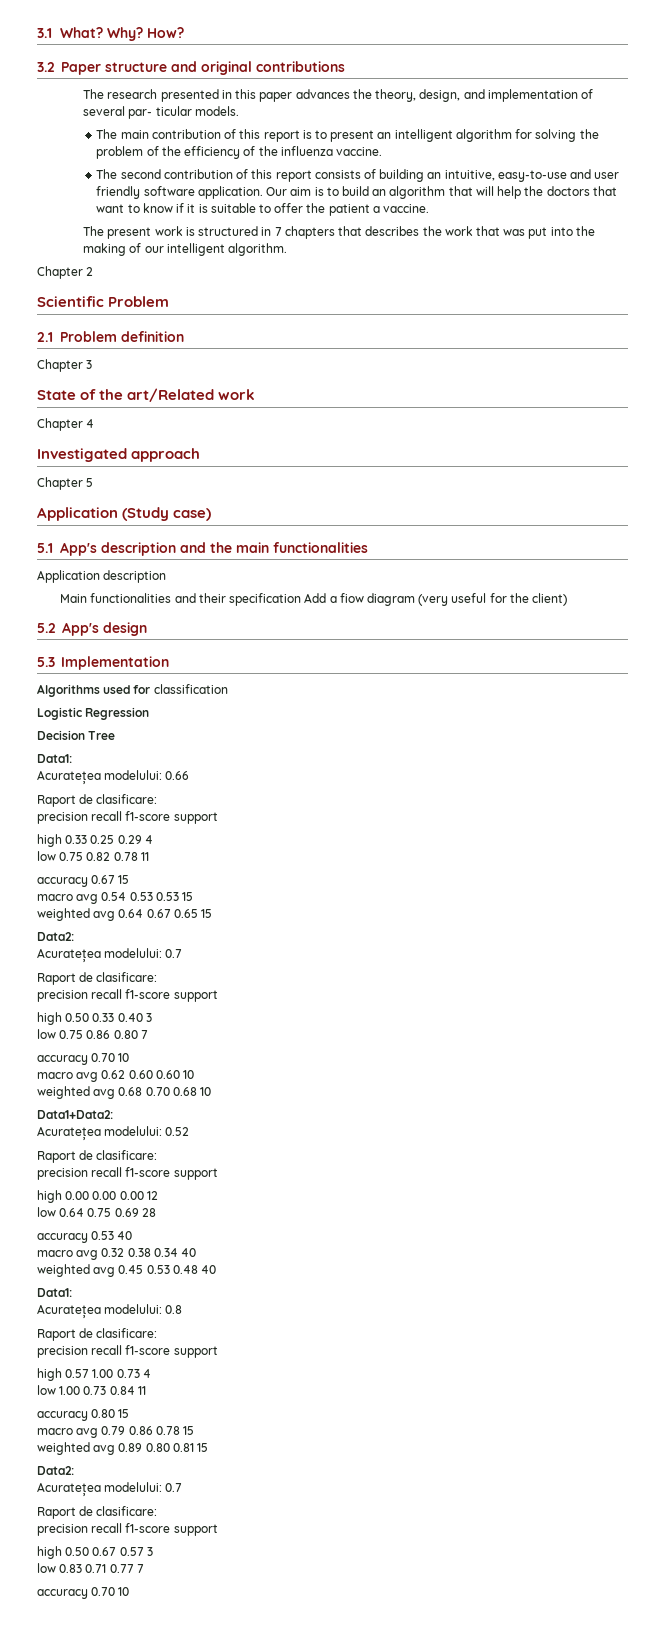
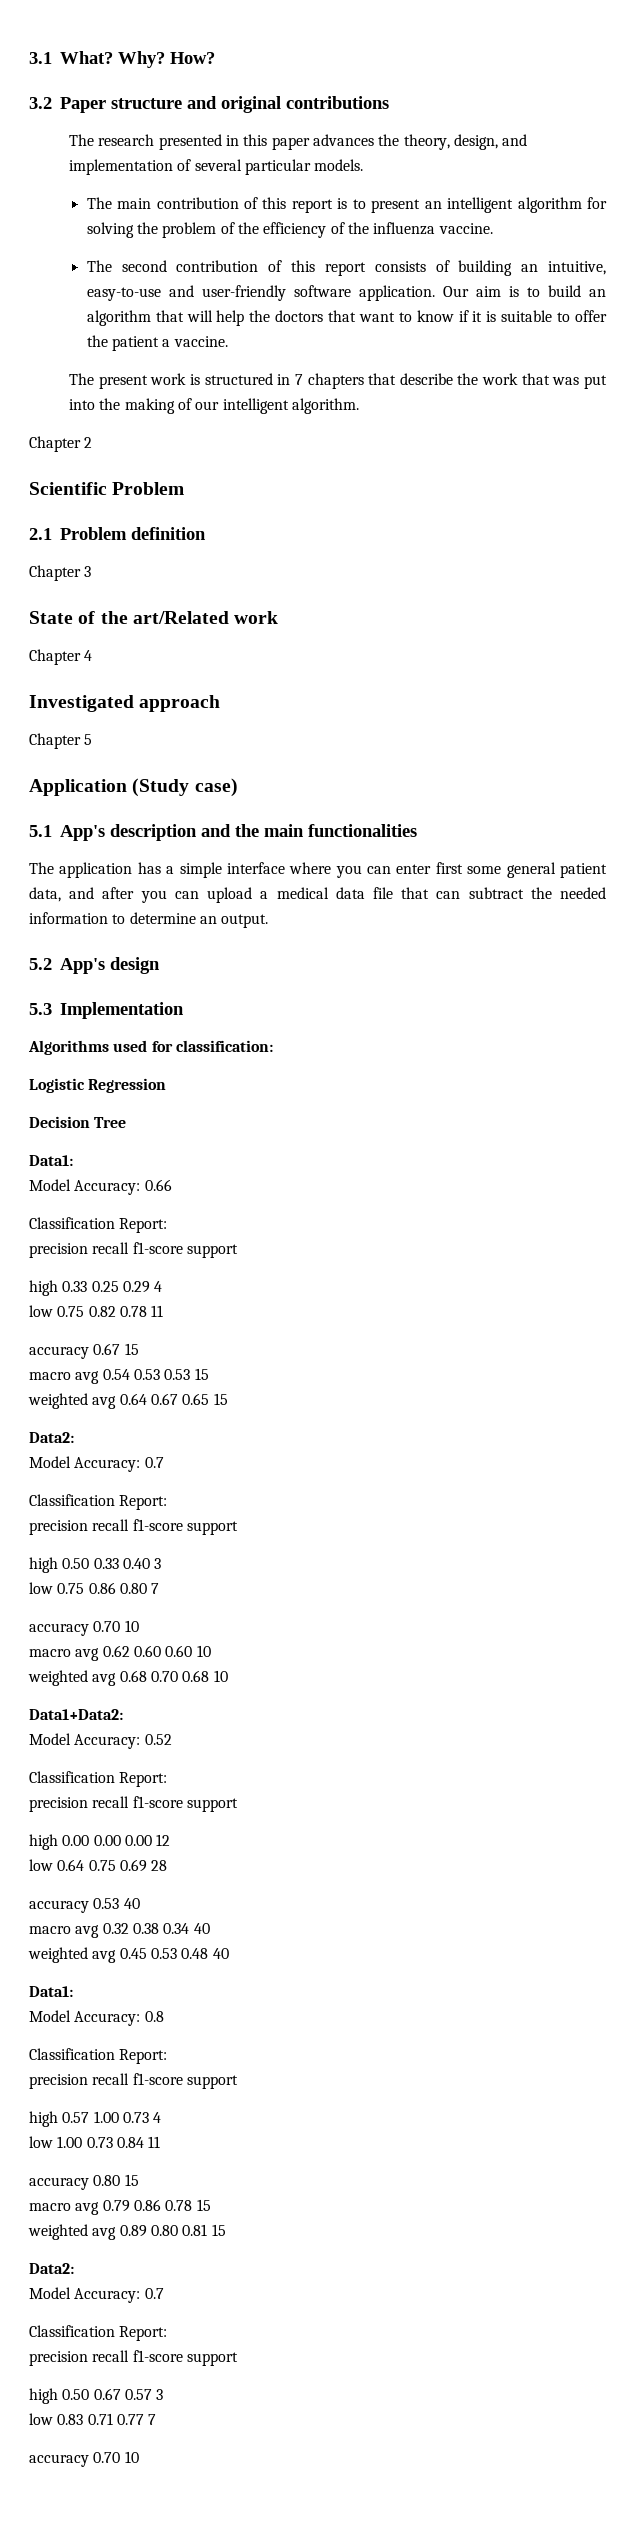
- The research presented in this paper advances the theory, design, and implementation of several par- ticular models.
+ The research presented in this paper advances the theory, design, and implementation of several particular models.
- The second contribution of this report consists of building an intuitive, easy-to-use and user friendly software application.
+ The second contribution of this report consists of building an intuitive, easy-to-use and user-friendly software application.
- The present work is structured in 7 chapters that describes the work that was put into the making of our intelligent algorithm.
+ The present work is structured in 7 chapters that describe the work that was put into the making of our intelligent algorithm.
- Application description
- Main functionalities and their specification Add a fiow diagram (very useful for the client)
+ The application has a simple interface where you can enter first some general patient data, and after you can upload a medical data file that can subtract the needed information to determine an output.
- Algorithms used for classification
+ Algorithms used for classification:
- Acuratețea modelului: 0.66
- Raport de clasificare:
+ Model Accuracy: 0.66
+ Classification Report:
  weighted avg 0.64 0.67 0.65 15
  Data2:
- Acuratețea modelului: 0.7
- Raport de clasificare:
+ Model Accuracy: 0.7
+ Classification Report:
- Acuratețea modelului: 0.52
- Raport de clasificare:
+ Model Accuracy: 0.52
+ Classification Report:
- Acuratețea modelului: 0.8
- Raport de clasificare:
+ Model Accuracy: 0.8
+ Classification Report:
  weighted avg 0.89 0.80 0.81 15
  Data2:
- Acuratețea modelului: 0.7
- Raport de clasificare:
+ Model Accuracy: 0.7
+ Classification Report:

